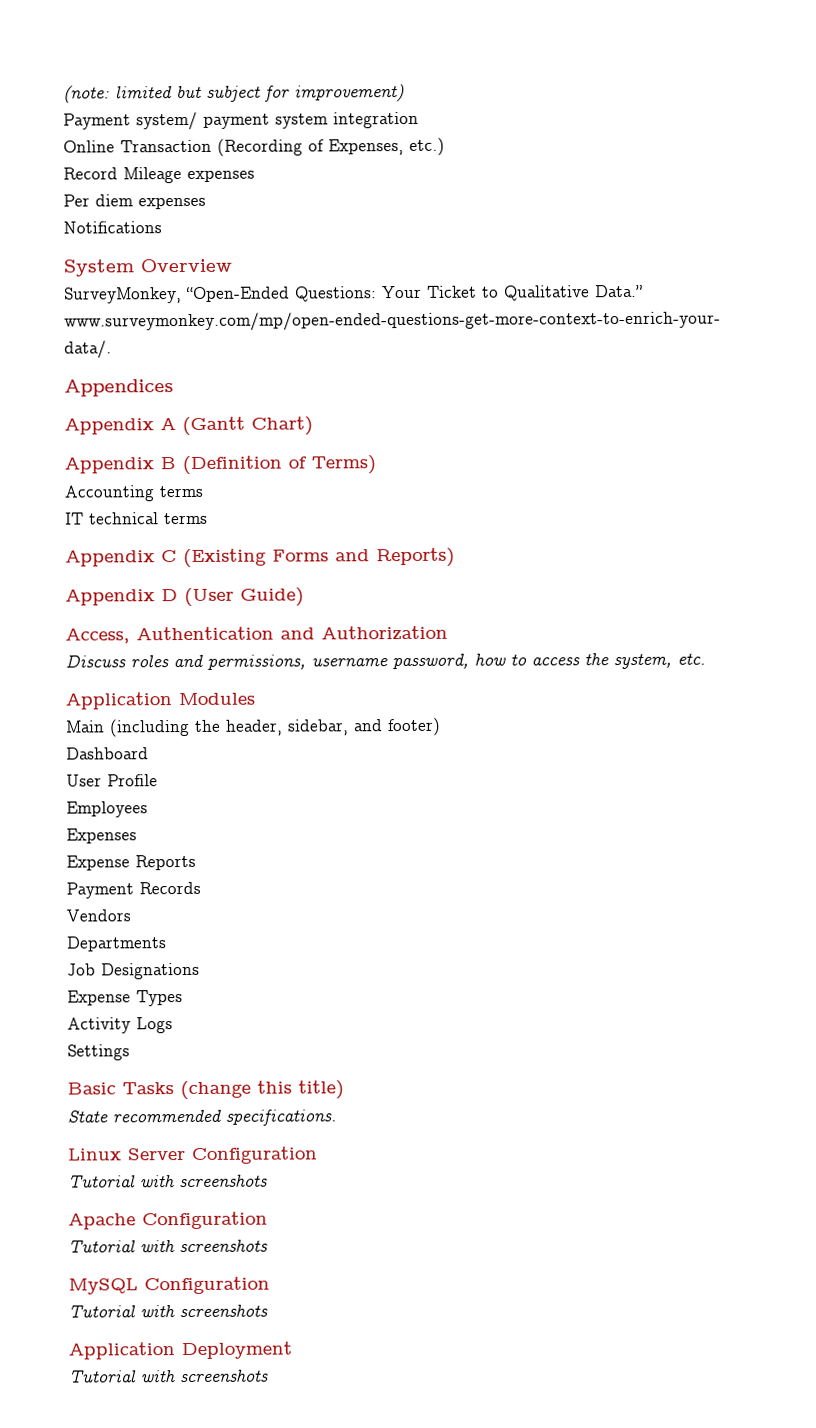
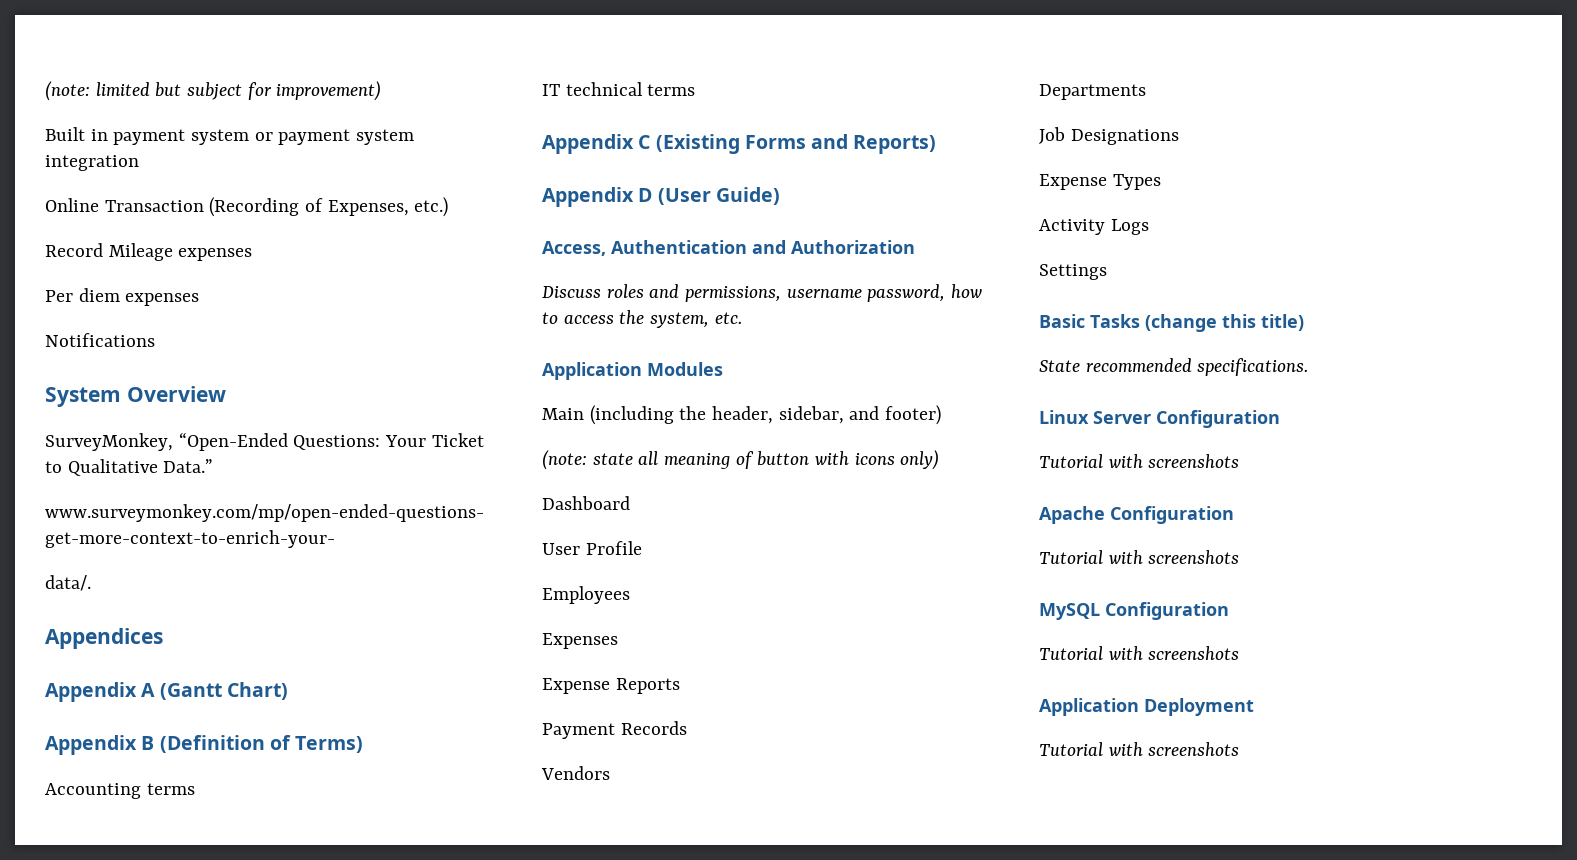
- Payment system/ payment system integration
+ Built in payment system or payment system integration
+ (note: state all meaning of button with icons only)

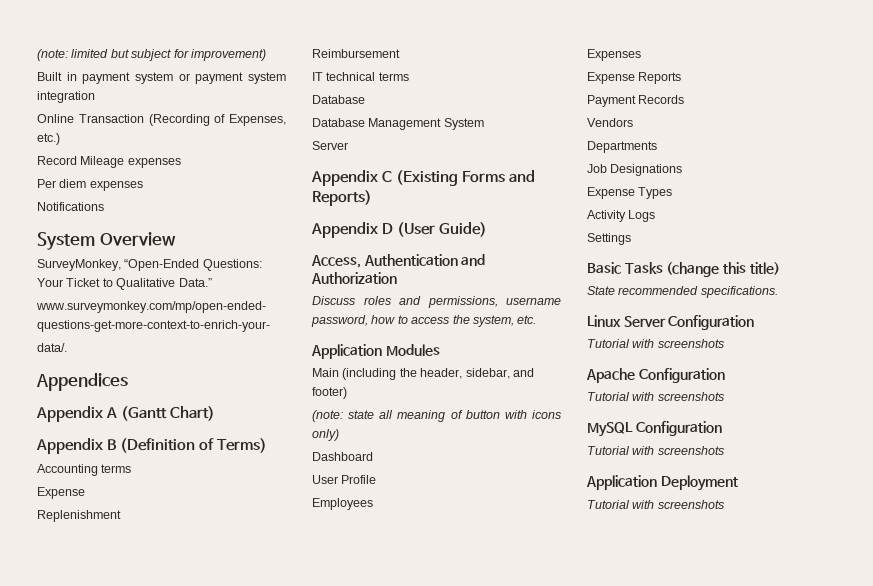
  Accounting terms
+ Expense
+ Replenishment
+ Reimbursement
  IT technical terms
+ Database
+ Database Management System
+ Server

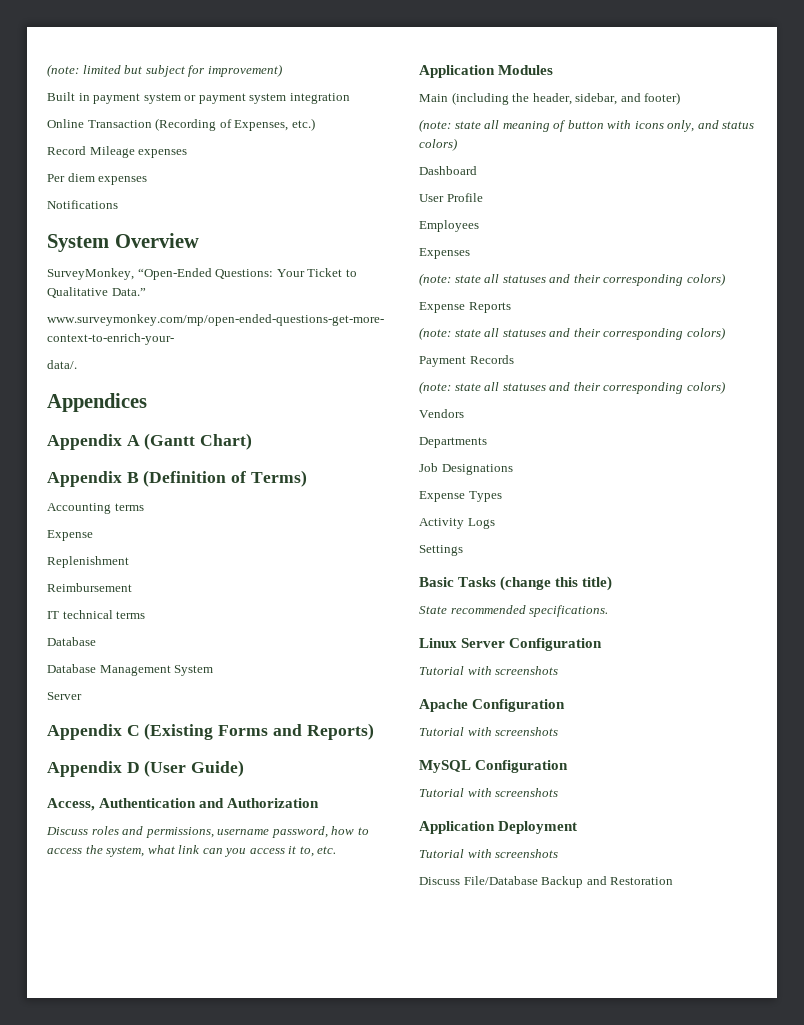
- Discuss roles and permissions, username password, how to access the system, etc.
+ Discuss roles and permissions, username password, how to access the system, what link can you access it to, etc.
- (note: state all meaning of button with icons only)
+ (note: state all meaning of button with icons only, and status colors)
  Expenses
+ (note: state all statuses and their corresponding colors)
  Expense Reports
+ (note: state all statuses and their corresponding colors)
  Payment Records
+ (note: state all statuses and their corresponding colors)
+ Discuss File/Database Backup and Restoration

